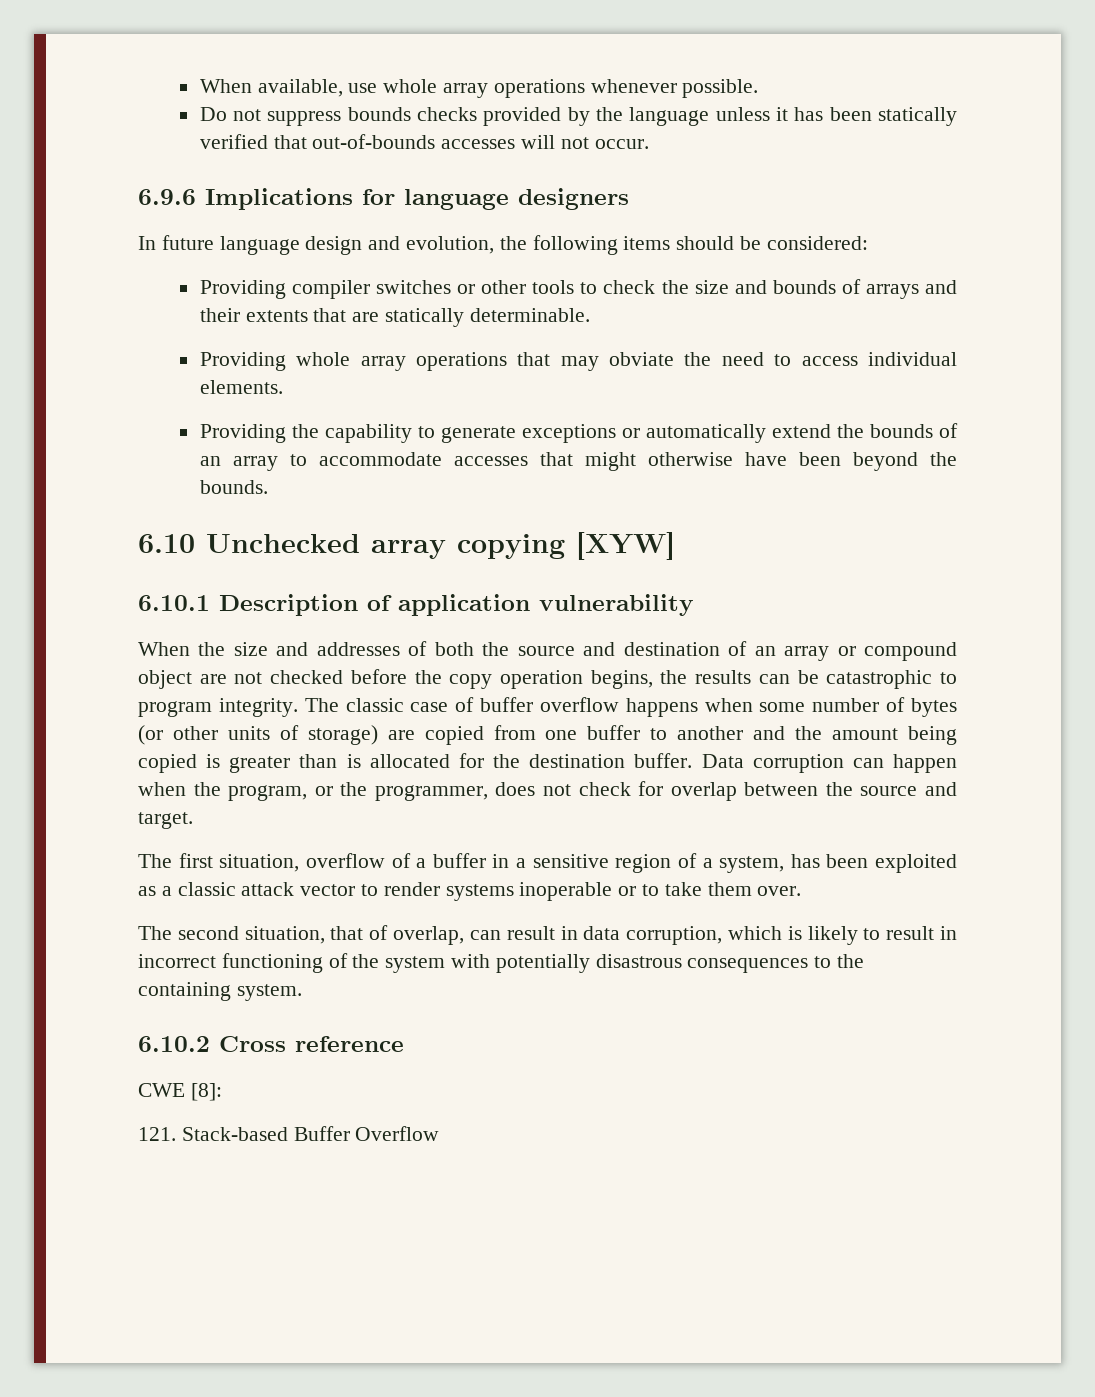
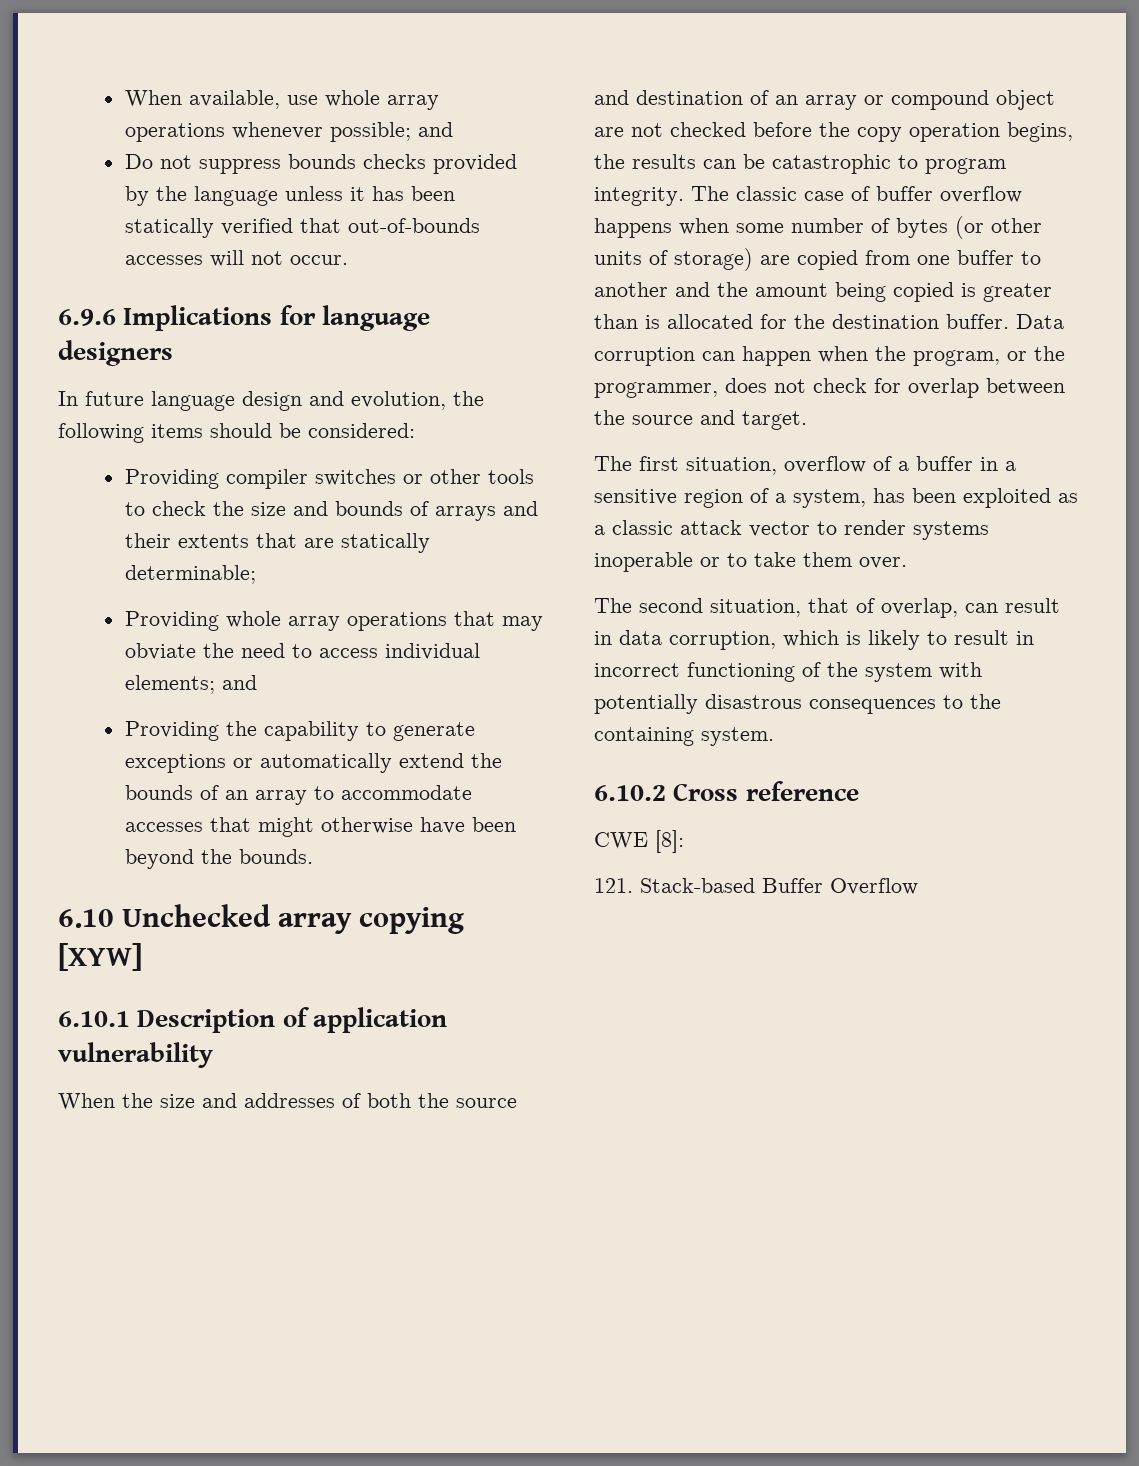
- When available, use whole array operations whenever possible.
+ When available, use whole array operations whenever possible; and
- Providing compiler switches or other tools to check the size and bounds of arrays and their extents that are statically determinable.
+ Providing compiler switches or other tools to check the size and bounds of arrays and their extents that are statically determinable;
- Providing whole array operations that may obviate the need to access individual elements.
+ Providing whole array operations that may obviate the need to access individual elements; and

